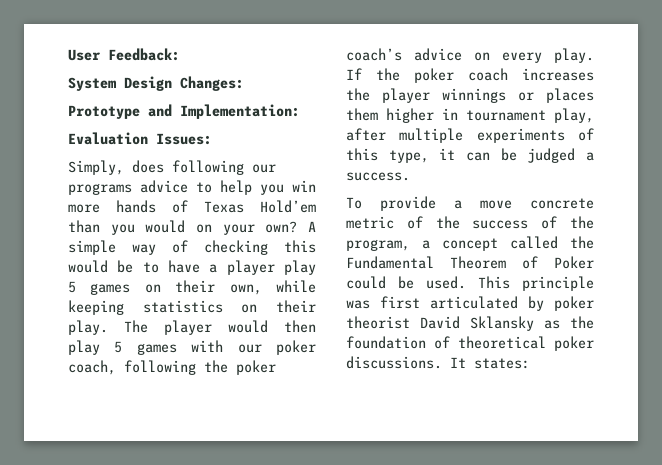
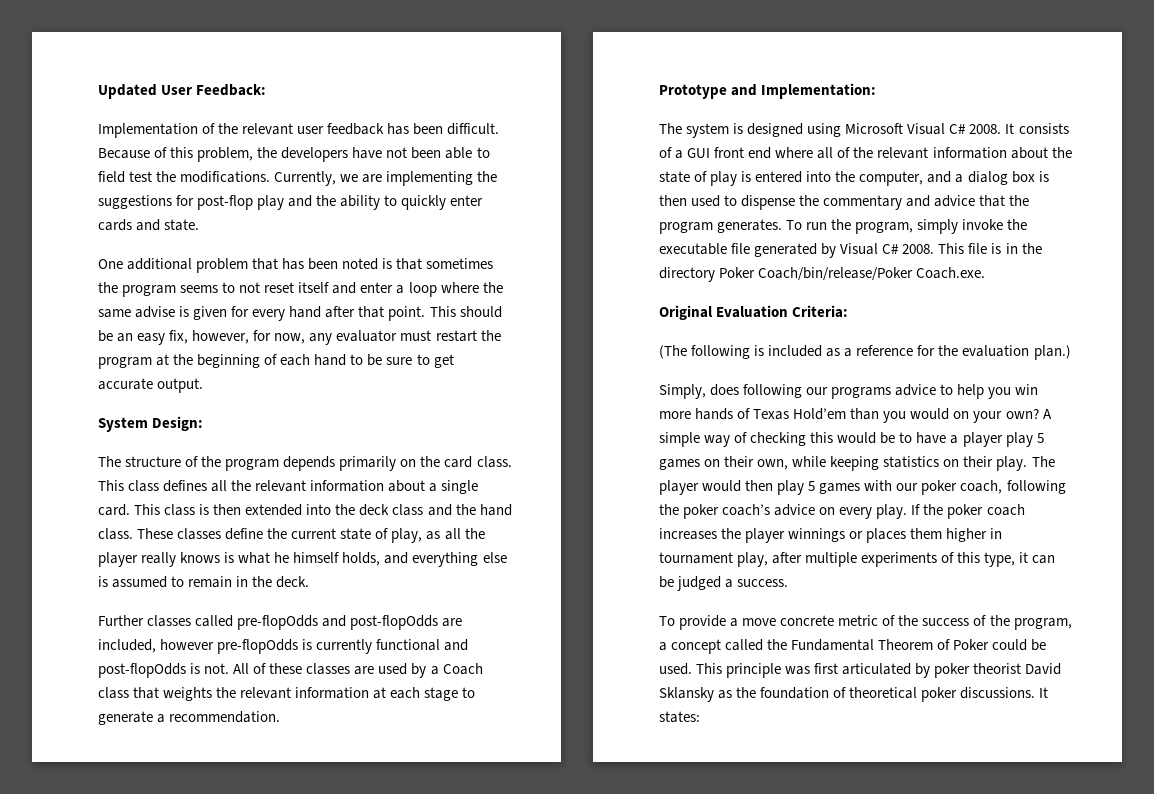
- User Feedback:
+ Updated User Feedback:
- System Design Changes:
+ Implementation of the relevant user feedback has been difficult. Because of this problem, the developers have not been able to field test the modifications. Currently, we are implementing the suggestions for post-flop play and the ability to quickly enter cards and state.
+ One additional problem that has been noted is that sometimes the program seems to not reset itself and enter a loop where the same advise is given for every hand after that point. This should be an easy fix, however, for now, any evaluator must restart the program at the beginning of each hand to be sure to get accurate output.
+ System Design:
+ The structure of the program depends primarily on the card class. This class defines all the relevant information about a single card. This class is then extended into the deck class and the hand class. These classes define the current state of play, as all the player really knows is what he himself holds, and everything else is assumed to remain in the deck.
+ Further classes called pre-flopOdds and post-flopOdds are included, however pre-flopOdds is currently functional and post-flopOdds is not. All of these classes are used by a Coach class that weights the relevant information at each stage to generate a recommendation.
  Prototype and Implementation:
- Evaluation Issues:
+ The system is designed using Microsoft Visual C# 2008. It consists of a GUI front end where all of the relevant information about the state of play is entered into the computer, and a dialog box is then used to dispense the commentary and advice that the program generates. To run the program, simply invoke the executable file generated by Visual C# 2008. This file is in the directory Poker Coach/bin/release/Poker Coach.exe.
+ Original Evaluation Criteria:
+ (The following is included as a reference for the evaluation plan.)

